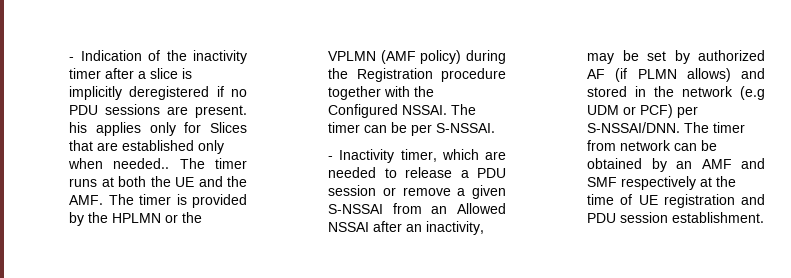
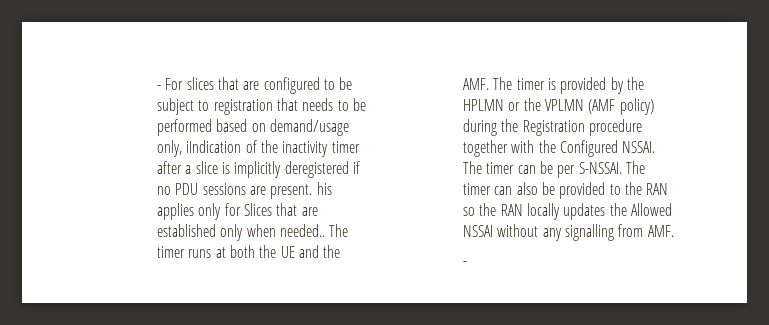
- - Indication of the inactivity timer after a slice is implicitly deregistered if no PDU sessions are present. his applies only for Slices that are established only when needed..
+ - For slices that are configured to be subject to registration that needs to be performed based on demand/usage only, iIndication of the inactivity timer after a slice is implicitly deregistered if no PDU sessions are present. his applies only for Slices that are established only when needed..
- The timer can be per S-NSSAI.
- - Inactivity timer, which are needed to release a PDU session or remove a given S-NSSAI from an Allowed NSSAI after an inactivity, may be set by authorized AF (if PLMN allows) and stored in the network (e.g UDM or PCF) per S-NSSAI/DNN. The timer from network can be obtained by an AMF and SMF respectively at the time of UE registration and PDU session establishment.
+ The timer can be per S-NSSAI. The timer can also be provided to the RAN so the RAN locally updates the Allowed NSSAI without any signalling from AMF.
+ -

